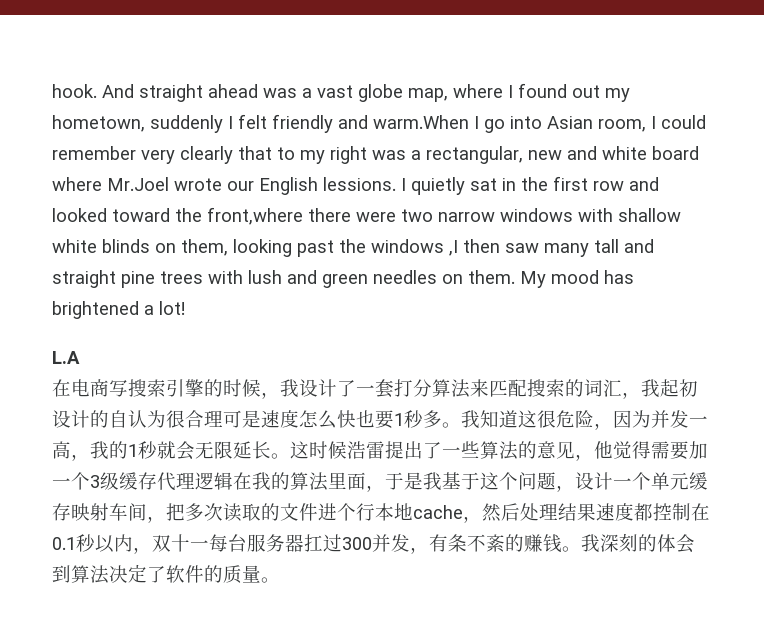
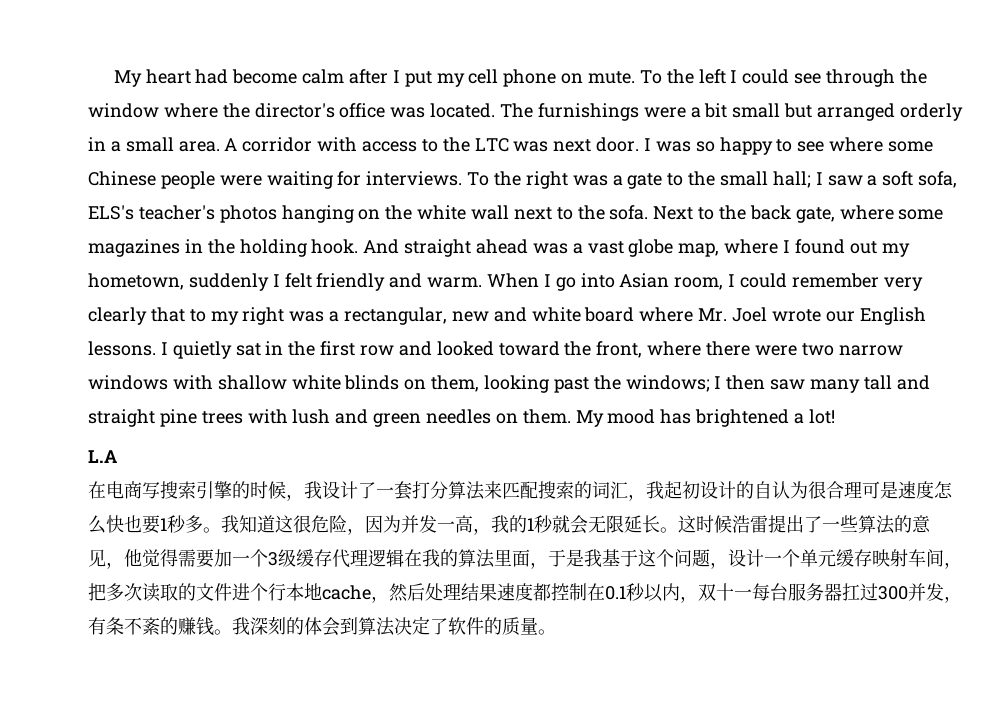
- hook.
+ My heart had become calm after I put my cell phone on mute. To the left I could see through the window where the director's office was located. The furnishings were a bit small but arranged orderly in a small area. A corridor with access to the LTC was next door. I was so happy to see where some Chinese people were waiting for interviews. To the right was a gate to the small hall; I saw a soft sofa, ELS's teacher's photos hanging on the white wall next to the sofa. Next to the back gate, where some magazines in the holding hook.
- And straight ahead was a vast globe map, where I found out my hometown, suddenly I felt friendly and warm.When I go into Asian room, I could remember very clearly that to my right was a rectangular, new and white board where Mr.Joel wrote our English lessions.
+ And straight ahead was a vast globe map, where I found out my hometown, suddenly I felt friendly and warm. When I go into Asian room, I could remember very clearly that to my right was a rectangular, new and white board where Mr. Joel wrote our English lessons.
- I quietly sat in the first row and looked toward the front,where there were two narrow windows with shallow white blinds on them, looking past the windows ,I then saw many tall and straight pine trees with lush and green needles on them.
+ I quietly sat in the first row and looked toward the front, where there were two narrow windows with shallow white blinds on them, looking past the windows; I then saw many tall and straight pine trees with lush and green needles on them.

